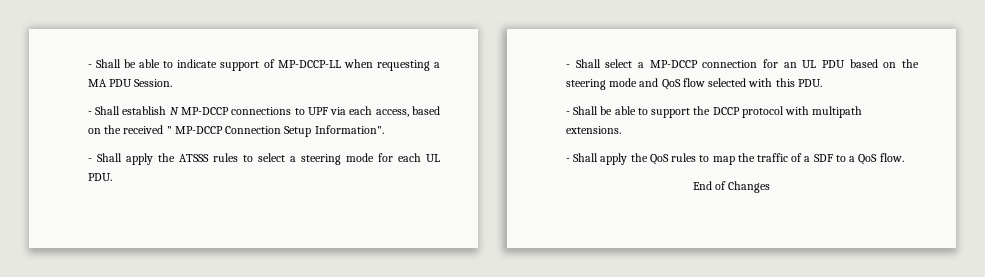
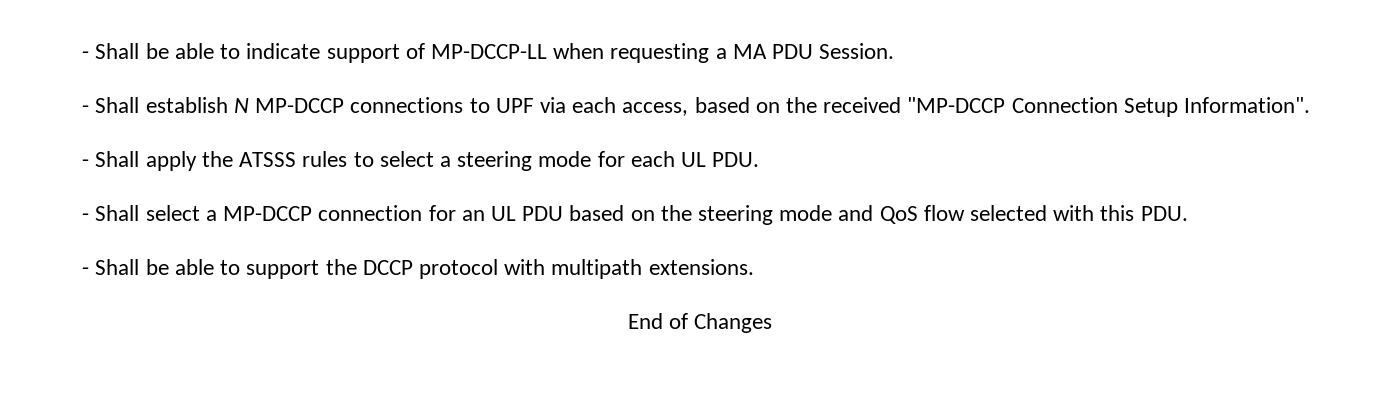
- - Shall establish N MP-DCCP connections to UPF via each access, based on the received " MP-DCCP Connection Setup Information".
+ - Shall establish N MP-DCCP connections to UPF via each access, based on the received "MP-DCCP Connection Setup Information".
- - Shall apply the QoS rules to map the traffic of a SDF to a QoS flow.

